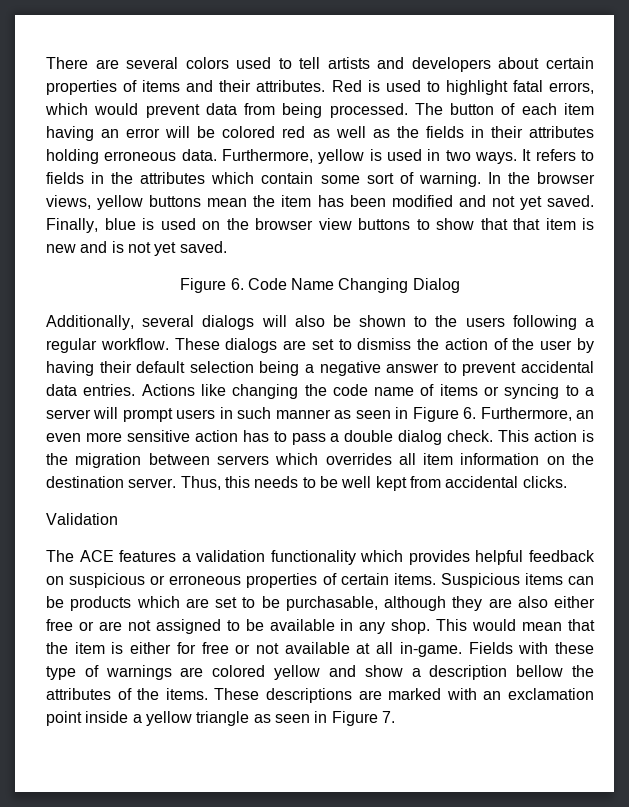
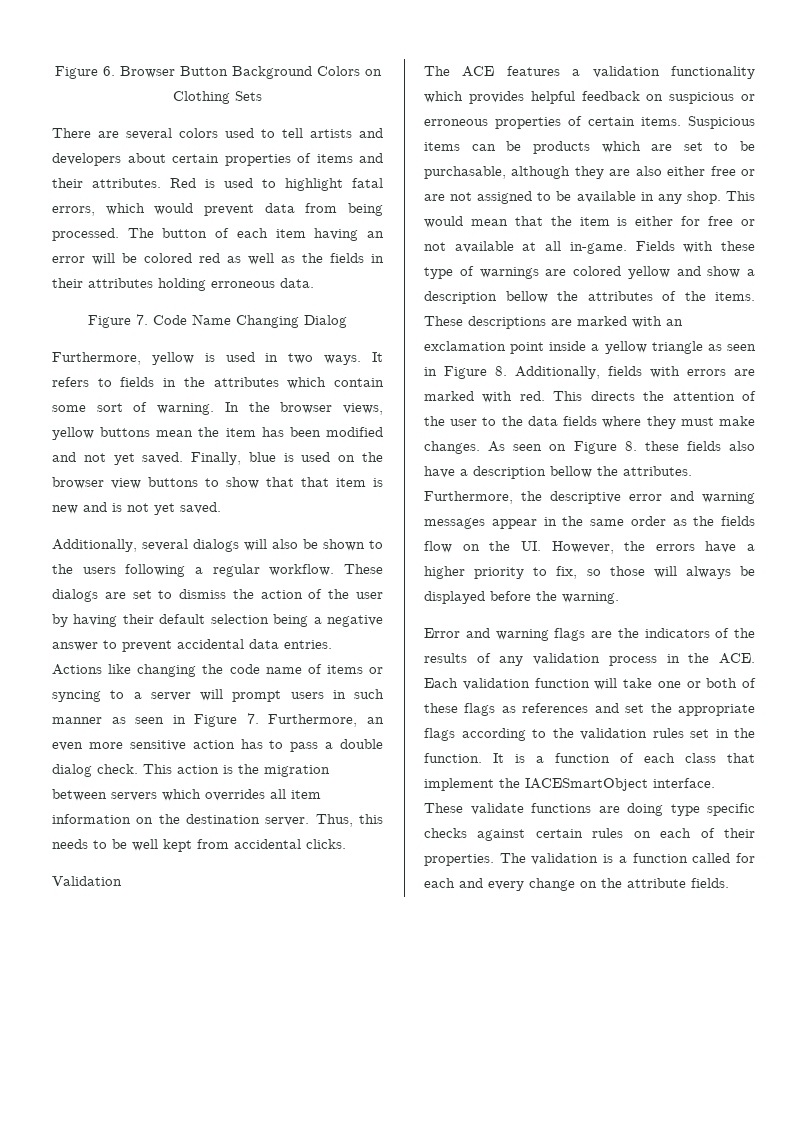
+ Figure 6. Browser Button Background Colors on Clothing Sets
- The button of each item having an error will be colored red as well as the fields in their attributes holding erroneous data. Furthermore, yellow is used in two ways.
+ The button of each item having an error will be colored red as well as the fields in their attributes holding erroneous data.
+ Figure 7. Code Name Changing Dialog
+ Furthermore, yellow is used in two ways.
- Figure 6. Code Name Changing Dialog
- Actions like changing the code name of items or syncing to a server will prompt users in such manner as seen in Figure 6. Furthermore, an even more sensitive action has to pass a double dialog check.
+ Actions like changing the code name of items or syncing to a server will prompt users in such manner as seen in Figure 7. Furthermore, an even more sensitive action has to pass a double dialog check.
- These descriptions are marked with an exclamation point inside a yellow triangle as seen in Figure 7.
+ These descriptions are marked with an exclamation point inside a yellow triangle as seen in Figure 8. Additionally, fields with errors are marked with red. This directs the attention of the user to the data fields where they must make changes. As seen on Figure 8. these fields also have a description bellow the attributes. Furthermore, the descriptive error and warning messages appear in the same order as the fields flow on the UI. However, the errors have a higher priority to fix, so those will always be displayed before the warning.
+ Error and warning flags are the indicators of the results of any validation process in the ACE. Each validation function will take one or both of these flags as references and set the appropriate flags according to the validation rules set in the function. It is a function of each class that implement the IACESmartObject interface. These validate functions are doing type specific checks against certain rules on each of their properties. The validation is a function called for each and every change on the attribute fields.

